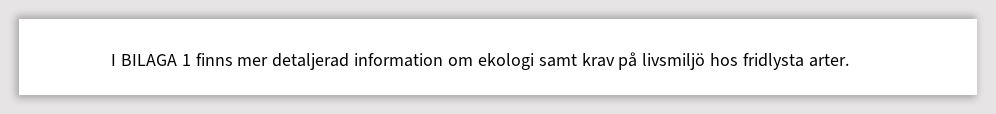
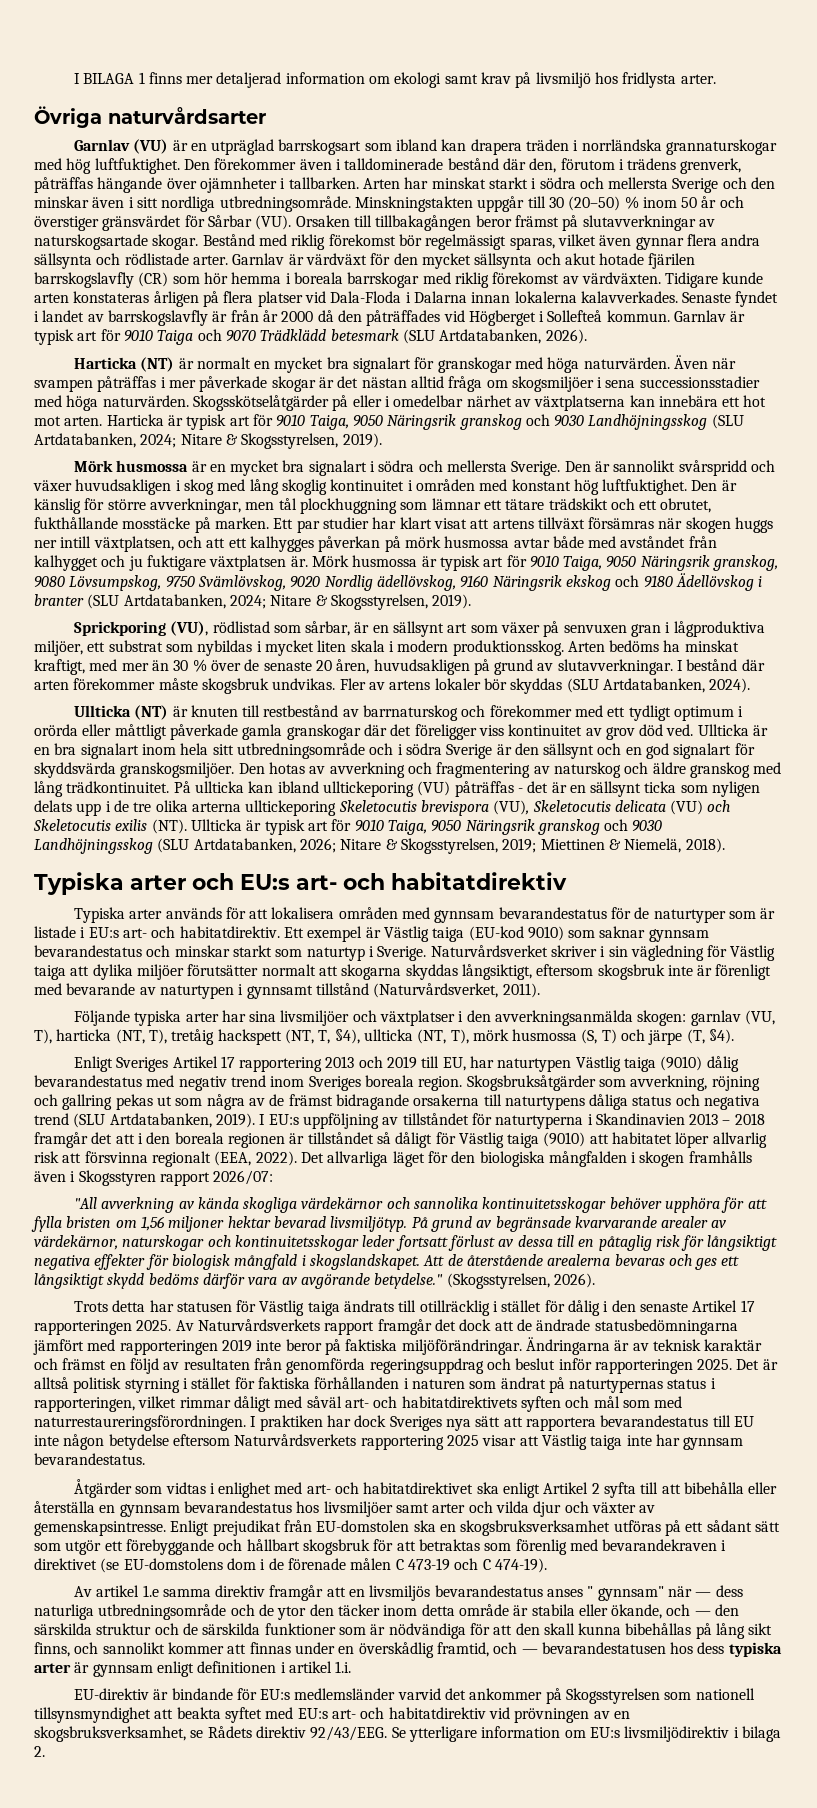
+ Övriga naturvårdsarter
+ Garnlav (VU) är en utpräglad barrskogsart som ibland kan drapera träden i norrländska grannaturskogar med hög luftfuktighet. Den förekommer även i talldominerade bestånd där den, förutom i trädens grenverk, påträffas hängande över ojämnheter i tallbarken. Arten har minskat starkt i södra och mellersta Sverige och den minskar även i sitt nordliga utbredningsområde. Minskningstakten uppgår till 30 (20–50) % inom 50 år och överstiger gränsvärdet för Sårbar (VU). Orsaken till tillbakagången beror främst på slutavverkningar av naturskogsartade skogar. Bestånd med riklig förekomst bör regelmässigt sparas, vilket även gynnar flera andra sällsynta och rödlistade arter. Garnlav är värdväxt för den mycket sällsynta och akut hotade fjärilen barrskogslavfly (CR) som hör hemma i boreala barrskogar med riklig förekomst av värdväxten. Tidigare kunde arten konstateras årligen på flera platser vid Dala-Floda i Dalarna innan lokalerna kalavverkades. Senaste fyndet i landet av barrskogslavfly är från år 2000 då den påträffades vid Högberget i Sollefteå kommun. Garnlav är typisk art för 9010 Taiga och 9070 Trädklädd betesmark (SLU Artdatabanken, 2026).
+ Harticka (NT) är normalt en mycket bra signalart för granskogar med höga naturvärden. Även när svampen påträffas i mer påverkade skogar är det nästan alltid fråga om skogsmiljöer i sena successionsstadier med höga naturvärden. Skogsskötselåtgärder på eller i omedelbar närhet av växtplatserna kan innebära ett hot mot arten. Harticka är typisk art för 9010 Taiga, 9050 Näringsrik granskog och 9030 Landhöjningsskog (SLU Artdatabanken, 2024; Nitare & Skogsstyrelsen, 2019).
+ Mörk husmossa är en mycket bra signalart i södra och mellersta Sverige. Den är sannolikt svårspridd och växer huvudsakligen i skog med lång skoglig kontinuitet i områden med konstant hög luftfuktighet. Den är känslig för större avverkningar, men tål plockhuggning som lämnar ett tätare trädskikt och ett obrutet, fukthållande mosstäcke på marken. Ett par studier har klart visat att artens tillväxt försämras när skogen huggs ner intill växtplatsen, och att ett kalhygges påverkan på mörk husmossa avtar både med avståndet från kalhygget och ju fuktigare växtplatsen är. Mörk husmossa är typisk art för 9010 Taiga, 9050 Näringsrik granskog, 9080 Lövsumpskog, 9750 Svämlövskog, 9020 Nordlig ädellövskog, 9160 Näringsrik ekskog och 9180 Ädellövskog i branter (SLU Artdatabanken, 2024; Nitare & Skogsstyrelsen, 2019).
+ Sprickporing (VU), rödlistad som sårbar, är en sällsynt art som växer på senvuxen gran i lågproduktiva miljöer, ett substrat som nybildas i mycket liten skala i modern produktionsskog. Arten bedöms ha minskat kraftigt, med mer än 30 % över de senaste 20 åren, huvudsakligen på grund av slutavverkningar. I bestånd där arten förekommer måste skogsbruk undvikas. Fler av artens lokaler bör skyddas (SLU Artdatabanken, 2024).
+ Ullticka (NT) är knuten till restbestånd av barrnaturskog och förekommer med ett tydligt optimum i orörda eller måttligt påverkade gamla granskogar där det föreligger viss kontinuitet av grov död ved. Ullticka är en bra signalart inom hela sitt utbredningsområde och i södra Sverige är den sällsynt och en god signalart för skyddsvärda granskogsmiljöer. Den hotas av avverkning och fragmentering av naturskog och äldre granskog med lång trädkontinuitet. På ullticka kan ibland ulltickeporing (VU) påträffas - det är en sällsynt ticka som nyligen delats upp i de tre olika arterna ulltickeporing Skeletocutis brevispora (VU), Skeletocutis delicata (VU) och Skeletocutis exilis (NT). Ullticka är typisk art för 9010 Taiga, 9050 Näringsrik granskog och 9030 Landhöjningsskog (SLU Artdatabanken, 2026; Nitare & Skogsstyrelsen, 2019; Miettinen & Niemelä, 2018).
+ Typiska arter och EU:s art- och habitatdirektiv
+ Typiska arter används för att lokalisera områden med gynnsam bevarandestatus för de naturtyper som är listade i EU:s art- och habitatdirektiv. Ett exempel är Västlig taiga (EU-kod 9010) som saknar gynnsam bevarandestatus och minskar starkt som naturtyp i Sverige. Naturvårdsverket skriver i sin vägledning för Västlig taiga att dylika miljöer förutsätter normalt att skogarna skyddas långsiktigt, eftersom skogsbruk inte är förenligt med bevarande av naturtypen i gynnsamt tillstånd (Naturvårdsverket, 2011).
+ Följande typiska arter har sina livsmiljöer och växtplatser i den avverkningsanmälda skogen: garnlav (VU, T), harticka (NT, T), tretåig hackspett (NT, T, §4), ullticka (NT, T), mörk husmossa (S, T) och järpe (T, §4).
+ Enligt Sveriges Artikel 17 rapportering 2013 och 2019 till EU, har naturtypen Västlig taiga (9010) dålig bevarandestatus med negativ trend inom Sveriges boreala region. Skogsbruksåtgärder som avverkning, röjning och gallring pekas ut som några av de främst bidragande orsakerna till naturtypens dåliga status och negativa trend (SLU Artdatabanken, 2019). I EU:s uppföljning av tillståndet för naturtyperna i Skandinavien 2013 – 2018 framgår det att i den boreala regionen är tillståndet så dåligt för Västlig taiga (9010) att habitatet löper allvarlig risk att försvinna regionalt (EEA, 2022). Det allvarliga läget för den biologiska mångfalden i skogen framhålls även i Skogsstyren rapport 2026/07:
+ "All avverkning av kända skogliga värdekärnor och sannolika kontinuitetsskogar behöver upphöra för att fylla bristen om 1,56 miljoner hektar bevarad livsmiljötyp. På grund av begränsade kvarvarande arealer av värdekärnor, naturskogar och kontinuitetsskogar leder fortsatt förlust av dessa till en påtaglig risk för långsiktigt negativa effekter för biologisk mångfald i skogslandskapet. Att de återstående arealerna bevaras och ges ett långsiktigt skydd bedöms därför vara av avgörande betydelse." (Skogsstyrelsen, 2026).
+ Trots detta har statusen för Västlig taiga ändrats till otillräcklig i stället för dålig i den senaste Artikel 17 rapporteringen 2025. Av Naturvårdsverkets rapport framgår det dock att de ändrade statusbedömningarna jämfört med rapporteringen 2019 inte beror på faktiska miljöförändringar. Ändringarna är av teknisk karaktär och främst en följd av resultaten från genomförda regeringsuppdrag och beslut inför rapporteringen 2025. Det är alltså politisk styrning i stället för faktiska förhållanden i naturen som ändrat på naturtypernas status i rapporteringen, vilket rimmar dåligt med såväl art- och habitatdirektivets syften och mål som med naturrestaureringsförordningen. I praktiken har dock Sveriges nya sätt att rapportera bevarandestatus till EU inte någon betydelse eftersom Naturvårdsverkets rapportering 2025 visar att Västlig taiga inte har gynnsam bevarandestatus.
+ Åtgärder som vidtas i enlighet med art- och habitatdirektivet ska enligt Artikel 2 syfta till att bibehålla eller återställa en gynnsam bevarandestatus hos livsmiljöer samt arter och vilda djur och växter av gemenskapsintresse. Enligt prejudikat från EU-domstolen ska en skogsbruksverksamhet utföras på ett sådant sätt som utgör ett förebyggande och hållbart skogsbruk för att betraktas som förenlig med bevarandekraven i direktivet (se EU-domstolens dom i de förenade målen C 473-19 och C 474-19).
+ Av artikel 1.e samma direktiv framgår att en livsmiljös bevarandestatus anses " gynnsam" när — dess naturliga utbredningsområde och de ytor den täcker inom detta område är stabila eller ökande, och — den särskilda struktur och de särskilda funktioner som är nödvändiga för att den skall kunna bibehållas på lång sikt finns, och sannolikt kommer att finnas under en överskådlig framtid, och — bevarandestatusen hos dess typiska arter är gynnsam enligt definitionen i artikel 1.i.
+ EU-direktiv är bindande för EU:s medlemsländer varvid det ankommer på Skogsstyrelsen som nationell tillsynsmyndighet att beakta syftet med EU:s art- och habitatdirektiv vid prövningen av en skogsbruksverksamhet, se Rådets direktiv 92/43/EEG. Se ytterligare information om EU:s livsmiljödirektiv i bilaga 2.

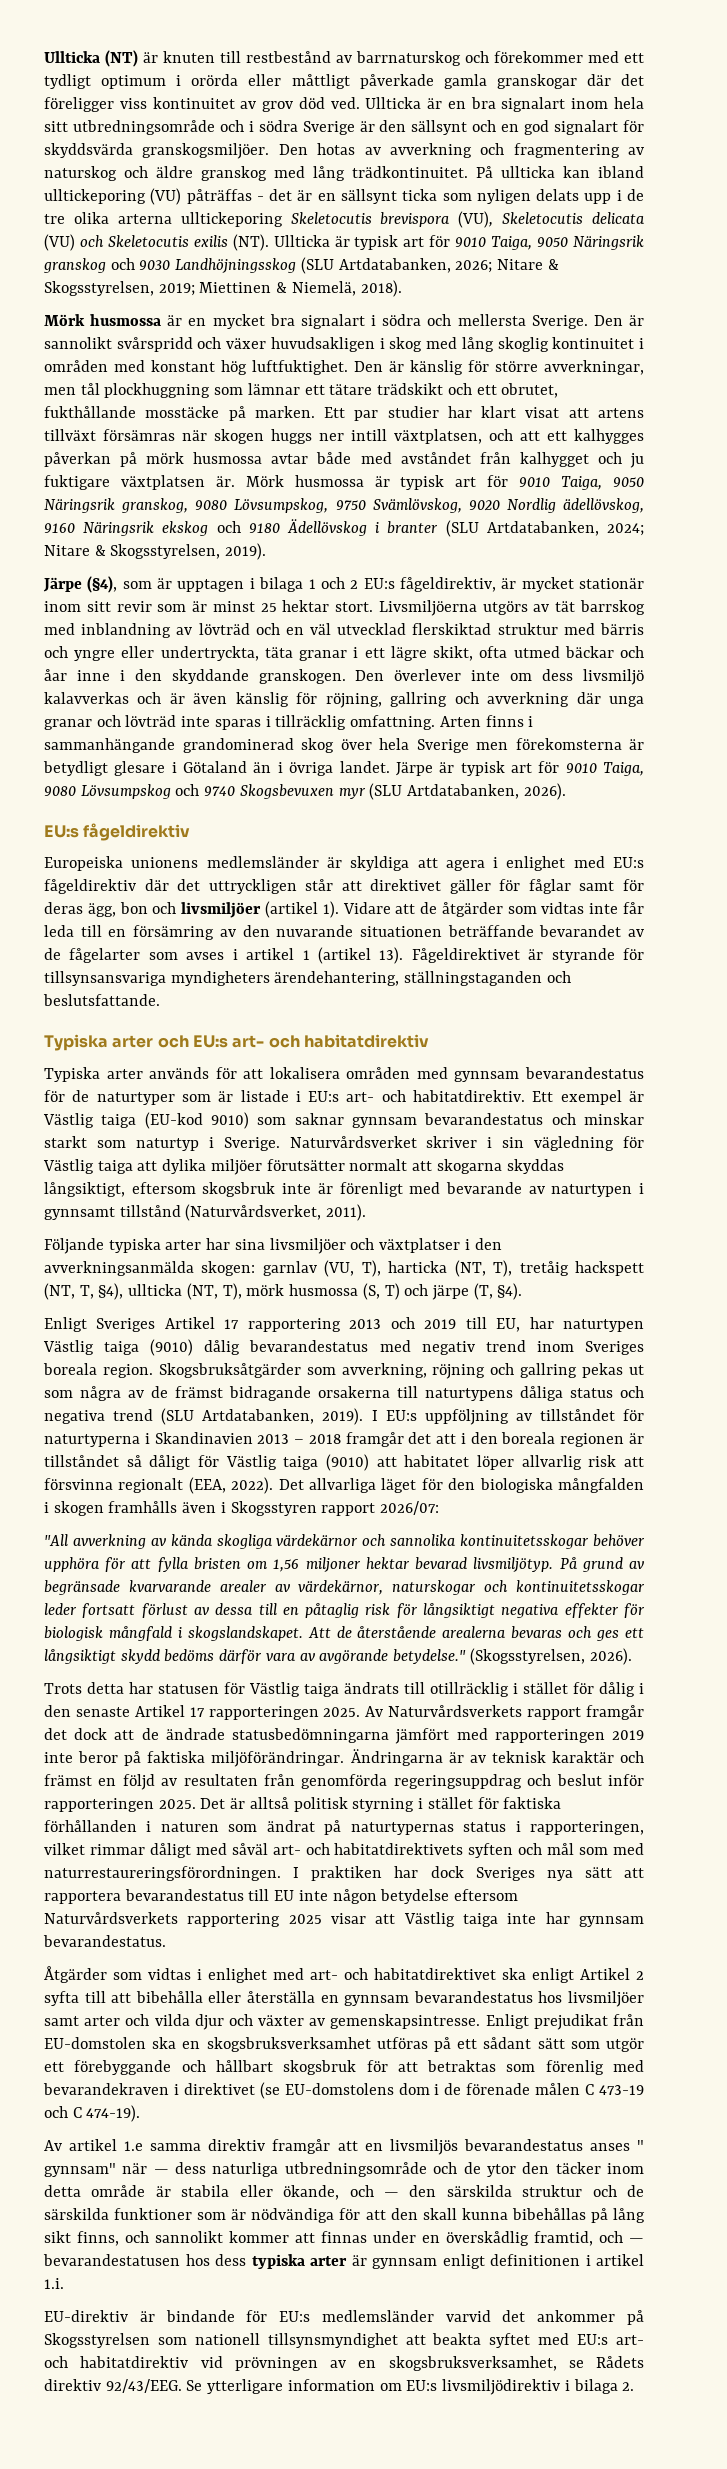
- I BILAGA 1 finns mer detaljerad information om ekologi samt krav på livsmiljö hos fridlysta arter.
- Övriga naturvårdsarter
- Garnlav (VU) är en utpräglad barrskogsart som ibland kan drapera träden i norrländska grannaturskogar med hög luftfuktighet. Den förekommer även i talldominerade bestånd där den, förutom i trädens grenverk, påträffas hängande över ojämnheter i tallbarken. Arten har minskat starkt i södra och mellersta Sverige och den minskar även i sitt nordliga utbredningsområde. Minskningstakten uppgår till 30 (20–50) % inom 50 år och överstiger gränsvärdet för Sårbar (VU). Orsaken till tillbakagången beror främst på slutavverkningar av naturskogsartade skogar. Bestånd med riklig förekomst bör regelmässigt sparas, vilket även gynnar flera andra sällsynta och rödlistade arter. Garnlav är värdväxt för den mycket sällsynta och akut hotade fjärilen barrskogslavfly (CR) som hör hemma i boreala barrskogar med riklig förekomst av värdväxten. Tidigare kunde arten konstateras årligen på flera platser vid Dala-Floda i Dalarna innan lokalerna kalavverkades. Senaste fyndet i landet av barrskogslavfly är från år 2000 då den påträffades vid Högberget i Sollefteå kommun. Garnlav är typisk art för 9010 Taiga och 9070 Trädklädd betesmark (SLU Artdatabanken, 2026).
- Harticka (NT) är normalt en mycket bra signalart för granskogar med höga naturvärden. Även när svampen påträffas i mer påverkade skogar är det nästan alltid fråga om skogsmiljöer i sena successionsstadier med höga naturvärden. Skogsskötselåtgärder på eller i omedelbar närhet av växtplatserna kan innebära ett hot mot arten. Harticka är typisk art för 9010 Taiga, 9050 Näringsrik granskog och 9030 Landhöjningsskog (SLU Artdatabanken, 2024; Nitare & Skogsstyrelsen, 2019).
- Mörk husmossa är en mycket bra signalart i södra och mellersta Sverige. Den är sannolikt svårspridd och växer huvudsakligen i skog med lång skoglig kontinuitet i områden med konstant hög luftfuktighet. Den är känslig för större avverkningar, men tål plockhuggning som lämnar ett tätare trädskikt och ett obrutet, fukthållande mosstäcke på marken. Ett par studier har klart visat att artens tillväxt försämras när skogen huggs ner intill växtplatsen, och att ett kalhygges påverkan på mörk husmossa avtar både med avståndet från kalhygget och ju fuktigare växtplatsen är. Mörk husmossa är typisk art för 9010 Taiga, 9050 Näringsrik granskog, 9080 Lövsumpskog, 9750 Svämlövskog, 9020 Nordlig ädellövskog, 9160 Näringsrik ekskog och 9180 Ädellövskog i branter (SLU Artdatabanken, 2024; Nitare & Skogsstyrelsen, 2019).
- Sprickporing (VU), rödlistad som sårbar, är en sällsynt art som växer på senvuxen gran i lågproduktiva miljöer, ett substrat som nybildas i mycket liten skala i modern produktionsskog. Arten bedöms ha minskat kraftigt, med mer än 30 % över de senaste 20 åren, huvudsakligen på grund av slutavverkningar. I bestånd där arten förekommer måste skogsbruk undvikas. Fler av artens lokaler bör skyddas (SLU Artdatabanken, 2024).
+ Mörk husmossa är en mycket bra signalart i södra och mellersta Sverige. Den är sannolikt svårspridd och växer huvudsakligen i skog med lång skoglig kontinuitet i områden med konstant hög luftfuktighet. Den är känslig för större avverkningar, men tål plockhuggning som lämnar ett tätare trädskikt och ett obrutet, fukthållande mosstäcke på marken. Ett par studier har klart visat att artens tillväxt försämras när skogen huggs ner intill växtplatsen, och att ett kalhygges påverkan på mörk husmossa avtar både med avståndet från kalhygget och ju fuktigare växtplatsen är. Mörk husmossa är typisk art för 9010 Taiga, 9050 Näringsrik granskog, 9080 Lövsumpskog, 9750 Svämlövskog, 9020 Nordlig ädellövskog, 9160 Näringsrik ekskog och 9180 Ädellövskog i branter (SLU Artdatabanken, 2024; Nitare & Skogsstyrelsen, 2019).
+ Järpe (§4), som är upptagen i bilaga 1 och 2 EU:s fågeldirektiv, är mycket stationär inom sitt revir som är minst 25 hektar stort. Livsmiljöerna utgörs av tät barrskog med inblandning av lövträd och en väl utvecklad flerskiktad struktur med bärris och yngre eller undertryckta, täta granar i ett lägre skikt, ofta utmed bäckar och åar inne i den skyddande granskogen. Den överlever inte om dess livsmiljö kalavverkas och är även känslig för röjning, gallring och avverkning där unga granar och lövträd inte sparas i tillräcklig omfattning. Arten finns i sammanhängande grandominerad skog över hela Sverige men förekomsterna är betydligt glesare i Götaland än i övriga landet. Järpe är typisk art för 9010 Taiga, 9080 Lövsumpskog och 9740 Skogsbevuxen myr (SLU Artdatabanken, 2026).
+ EU:s fågeldirektiv
+ Europeiska unionens medlemsländer är skyldiga att agera i enlighet med EU:s fågeldirektiv där det uttryckligen står att direktivet gäller för fåglar samt för deras ägg, bon och livsmiljöer (artikel 1). Vidare att de åtgärder som vidtas inte får leda till en försämring av den nuvarande situationen beträffande bevarandet av de fågelarter som avses i artikel 1 (artikel 13). Fågeldirektivet är styrande för tillsynsansvariga myndigheters ärendehantering, ställningstaganden och beslutsfattande.

